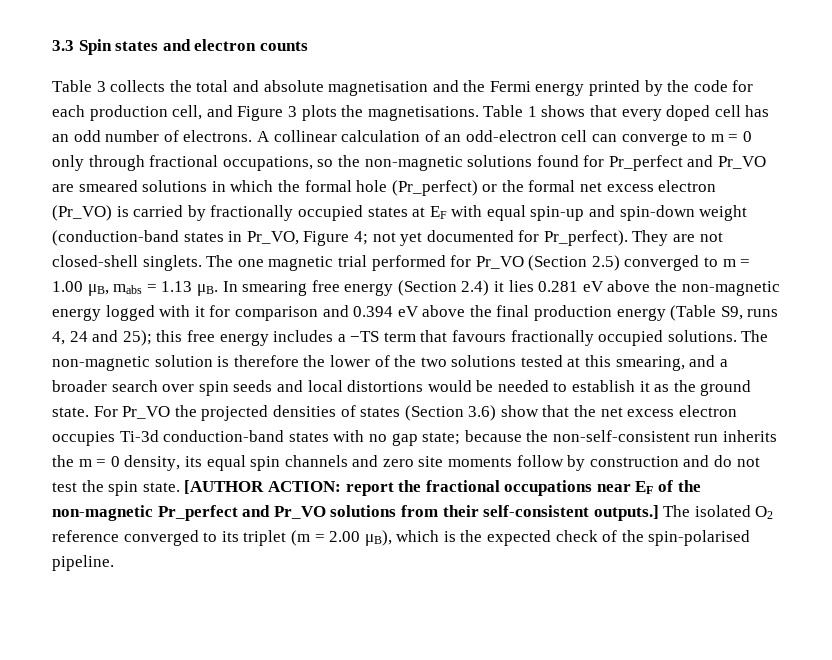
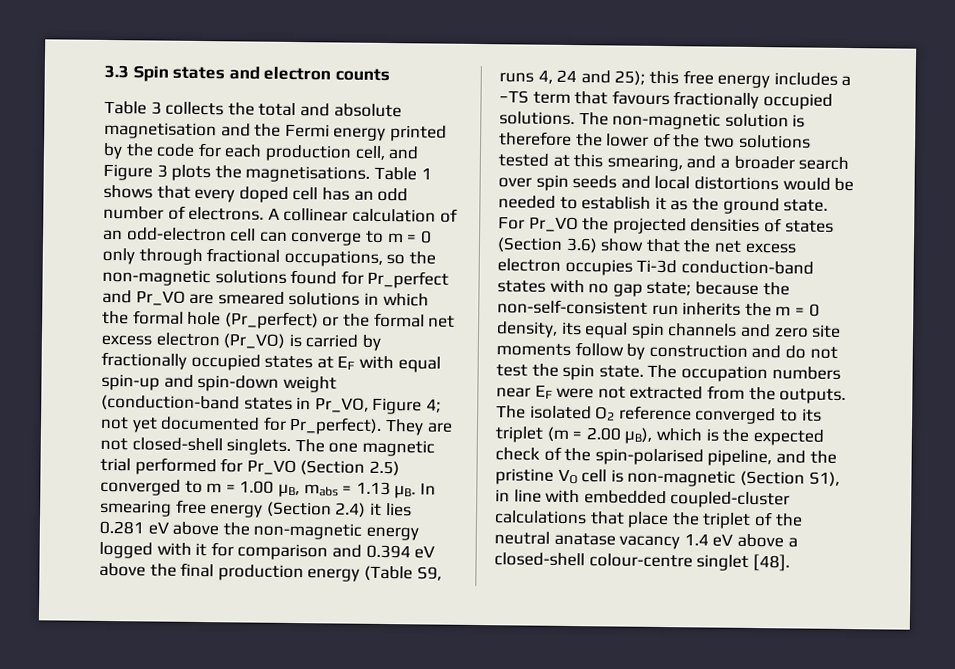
- [AUTHOR ACTION: report the fractional occupations near EF of the non-magnetic Pr_perfect and Pr_VO solutions from their self-consistent outputs.]
+ The occupation numbers near EF were not extracted from the outputs.
- The isolated O2 reference converged to its triplet (m = 2.00 μB), which is the expected check of the spin-polarised pipeline.
+ The isolated O2 reference converged to its triplet (m = 2.00 μB), which is the expected check of the spin-polarised pipeline, and the pristine VO cell is non-magnetic (Section S1), in line with embedded coupled-cluster calculations that place the triplet of the neutral anatase vacancy 1.4 eV above a closed-shell colour-centre singlet [48].

